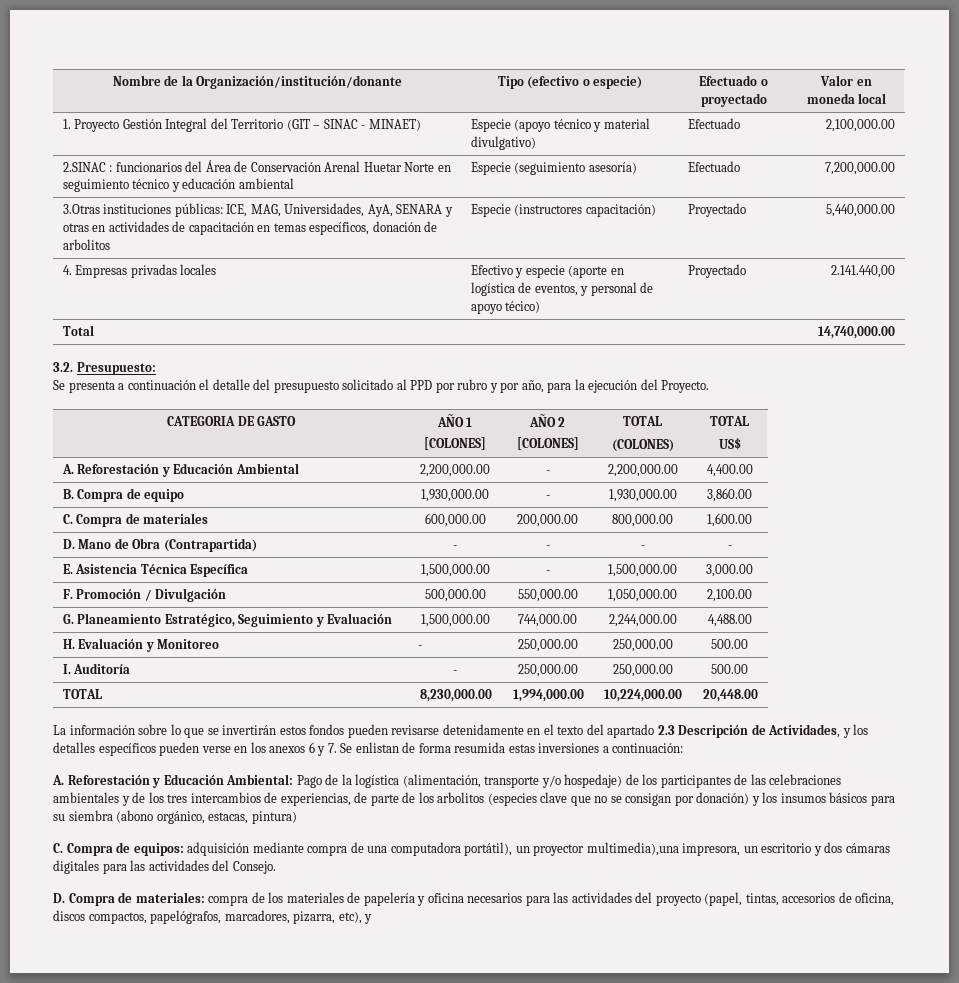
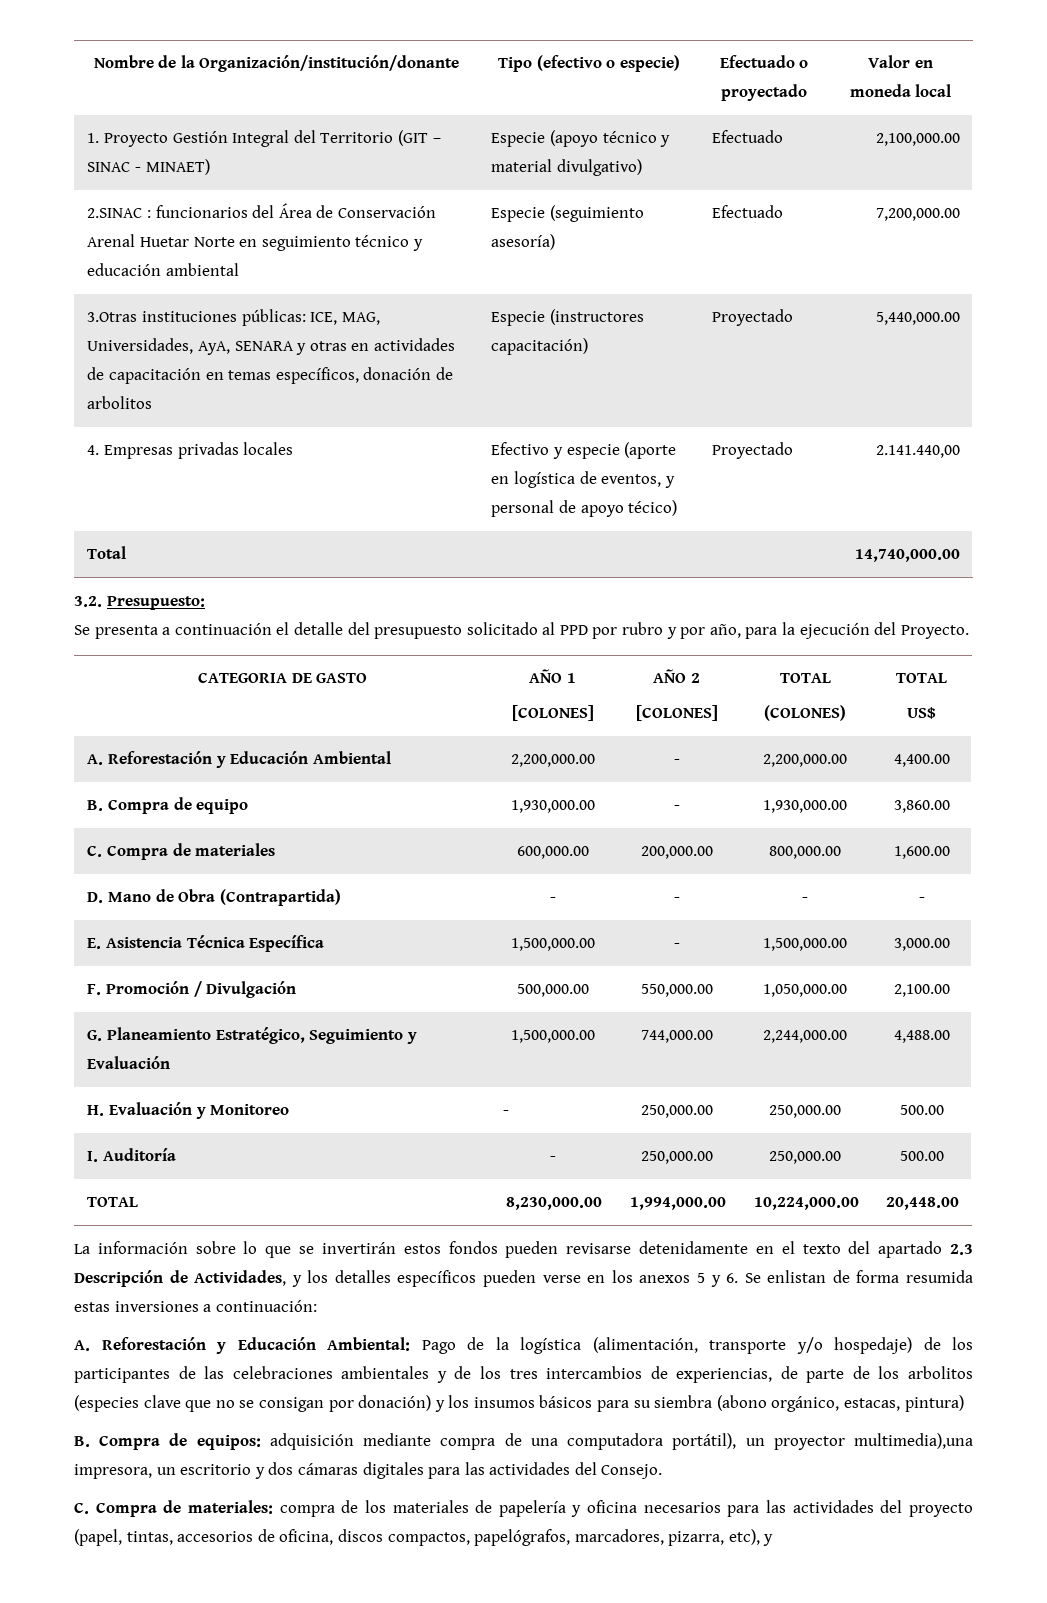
- La información sobre lo que se invertirán estos fondos pueden revisarse detenidamente en el texto del apartado 2.3 Descripción de Actividades, y los detalles específicos pueden verse en los anexos 6 y 7. Se enlistan de forma resumida estas inversiones a continuación:
+ La información sobre lo que se invertirán estos fondos pueden revisarse detenidamente en el texto del apartado 2.3 Descripción de Actividades, y los detalles específicos pueden verse en los anexos 5 y 6. Se enlistan de forma resumida estas inversiones a continuación:
- C. Compra de equipos: adquisición mediante compra de una computadora portátil), un proyector multimedia),una impresora, un escritorio y dos cámaras digitales para las actividades del Consejo.
+ B. Compra de equipos: adquisición mediante compra de una computadora portátil), un proyector multimedia),una impresora, un escritorio y dos cámaras digitales para las actividades del Consejo.
- D. Compra de materiales: compra de los materiales de papelería y oficina necesarios para las actividades del proyecto (papel, tintas, accesorios de oficina, discos compactos, papelógrafos, marcadores, pizarra, etc), y
+ C. Compra de materiales: compra de los materiales de papelería y oficina necesarios para las actividades del proyecto (papel, tintas, accesorios de oficina, discos compactos, papelógrafos, marcadores, pizarra, etc), y

